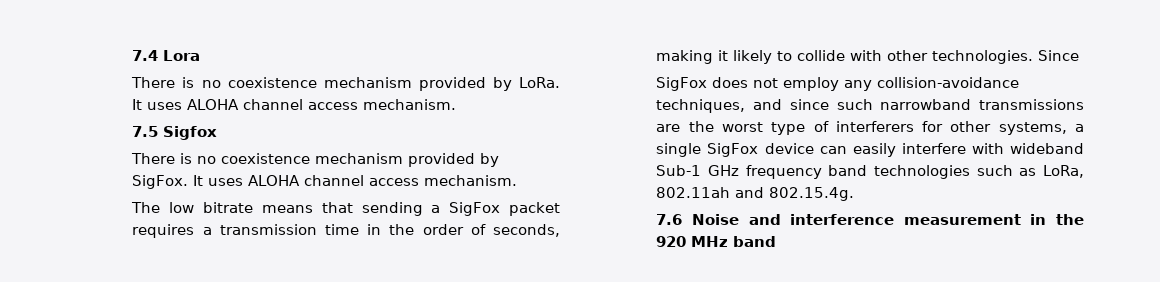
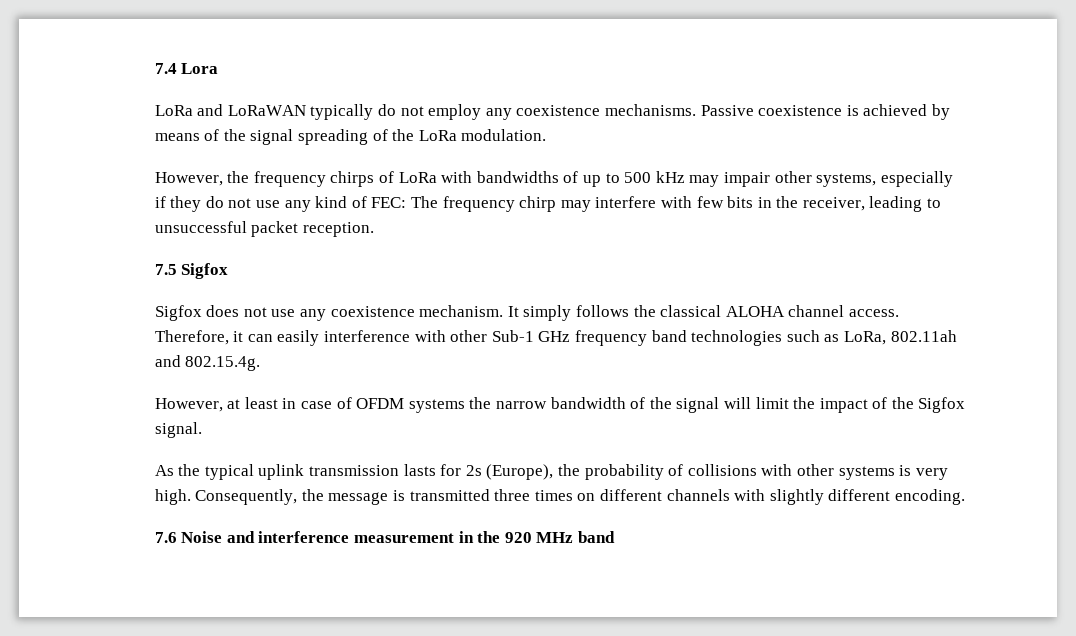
- There is no coexistence mechanism provided by LoRa. It uses ALOHA channel access mechanism.
+ LoRa and LoRaWAN typically do not employ any coexistence mechanisms. Passive coexistence is achieved by means of the signal spreading of the LoRa modulation.
+ However, the frequency chirps of LoRa with bandwidths of up to 500 kHz may impair other systems, especially if they do not use any kind of FEC: The frequency chirp may interfere with few bits in the receiver, leading to unsuccessful packet reception.
  7.5 Sigfox
- There is no coexistence mechanism provided by SigFox. It uses ALOHA channel access mechanism.
- The low bitrate means that sending a SigFox packet requires a transmission time in the order of seconds, making it likely to collide with other technologies. Since
- SigFox does not employ any collision-avoidance techniques, and since such narrowband transmissions are the worst type of interferers for other systems, a single SigFox device can easily interfere with wideband Sub-1 GHz frequency band technologies such as LoRa, 802.11ah and 802.15.4g.
+ Sigfox does not use any coexistence mechanism. It simply follows the classical ALOHA channel access. Therefore, it can easily interference with other Sub-1 GHz frequency band technologies such as LoRa, 802.11ah and 802.15.4g.
+ However, at least in case of OFDM systems the narrow bandwidth of the signal will limit the impact of the Sigfox signal.
+ As the typical uplink transmission lasts for 2s (Europe), the probability of collisions with other systems is very high. Consequently, the message is transmitted three times on different channels with slightly different encoding.

